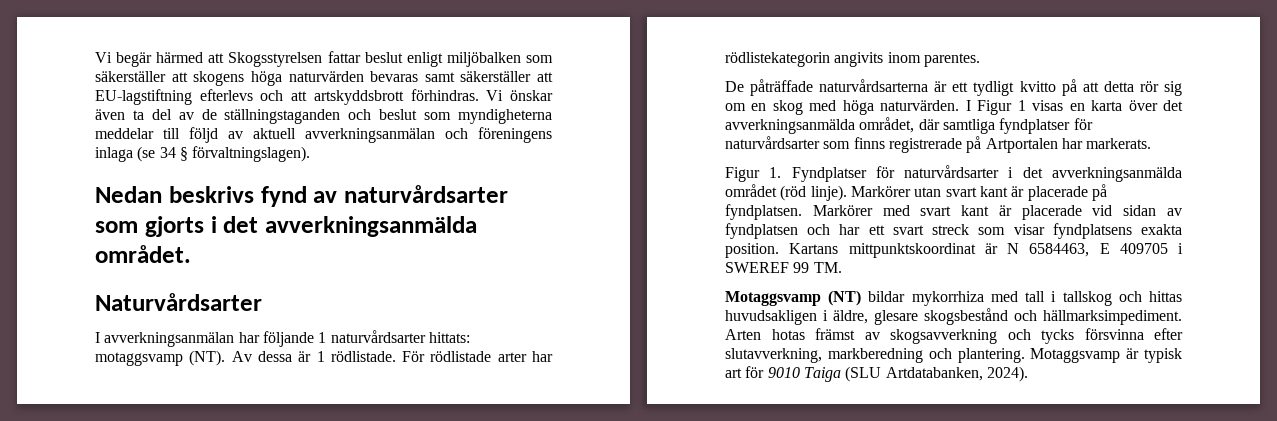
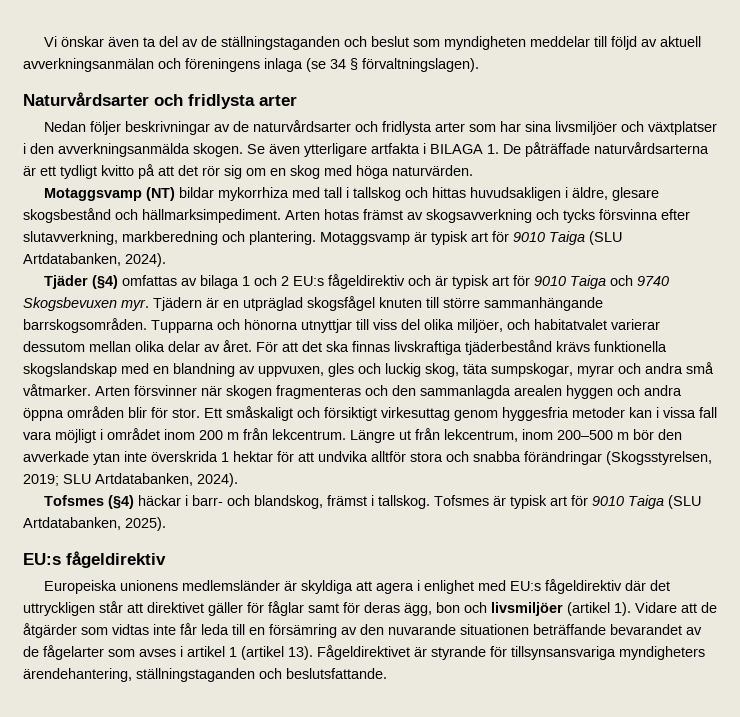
- Vi begär härmed att Skogsstyrelsen fattar beslut enligt miljöbalken som säkerställer att skogens höga naturvärden bevaras samt säkerställer att EU-lagstiftning efterlevs och att artskyddsbrott förhindras. Vi önskar även ta del av de ställningstaganden och beslut som myndigheterna meddelar till följd av aktuell avverkningsanmälan och föreningens inlaga (se 34 § förvaltningslagen).
+ Vi önskar även ta del av de ställningstaganden och beslut som myndigheten meddelar till följd av aktuell avverkningsanmälan och föreningens inlaga (se 34 § förvaltningslagen).
- Nedan beskrivs fynd av naturvårdsarter som gjorts i det avverkningsanmälda området.
- Naturvårdsarter
- I avverkningsanmälan har följande 1 naturvårdsarter hittats: motaggsvamp (NT). Av dessa är 1 rödlistade. För rödlistade arter har rödlistekategorin angivits inom parentes.
- De påträffade naturvårdsarterna är ett tydligt kvitto på att detta rör sig om en skog med höga naturvärden. I Figur 1 visas en karta över det avverkningsanmälda området, där samtliga fyndplatser för naturvårdsarter som finns registrerade på Artportalen har markerats.
- Figur 1. Fyndplatser för naturvårdsarter i det avverkningsanmälda området (röd linje). Markörer utan svart kant är placerade på fyndplatsen. Markörer med svart kant är placerade vid sidan av fyndplatsen och har ett svart streck som visar fyndplatsens exakta position. Kartans mittpunktskoordinat är N 6584463, E 409705 i SWEREF 99 TM.
+ Naturvårdsarter och fridlysta arter
+ Nedan följer beskrivningar av de naturvårdsarter och fridlysta arter som har sina livsmiljöer och växtplatser i den avverkningsanmälda skogen. Se även ytterligare artfakta i BILAGA 1. De påträffade naturvårdsarterna är ett tydligt kvitto på att det rör sig om en skog med höga naturvärden.
+ Tjäder (§4) omfattas av bilaga 1 och 2 EU:s fågeldirektiv och är typisk art för 9010 Taiga och 9740 Skogsbevuxen myr. Tjädern är en utpräglad skogsfågel knuten till större sammanhängande barrskogsområden. Tupparna och hönorna utnyttjar till viss del olika miljöer, och habitatvalet varierar dessutom mellan olika delar av året. För att det ska finnas livskraftiga tjäderbestånd krävs funktionella skogslandskap med en blandning av uppvuxen, gles och luckig skog, täta sumpskogar, myrar och andra små våtmarker. Arten försvinner när skogen fragmenteras och den sammanlagda arealen hyggen och andra öppna områden blir för stor. Ett småskaligt och försiktigt virkesuttag genom hyggesfria metoder kan i vissa fall vara möjligt i området inom 200 m från lekcentrum. Längre ut från lekcentrum, inom 200–500 m bör den avverkade ytan inte överskrida 1 hektar för att undvika alltför stora och snabba förändringar (Skogsstyrelsen, 2019; SLU Artdatabanken, 2024).
+ Tofsmes (§4) häckar i barr- och blandskog, främst i tallskog. Tofsmes är typisk art för 9010 Taiga (SLU Artdatabanken, 2025).
+ EU:s fågeldirektiv
+ Europeiska unionens medlemsländer är skyldiga att agera i enlighet med EU:s fågeldirektiv där det uttryckligen står att direktivet gäller för fåglar samt för deras ägg, bon och livsmiljöer (artikel 1). Vidare att de åtgärder som vidtas inte får leda till en försämring av den nuvarande situationen beträffande bevarandet av de fågelarter som avses i artikel 1 (artikel 13). Fågeldirektivet är styrande för tillsynsansvariga myndigheters ärendehantering, ställningstaganden och beslutsfattande.

